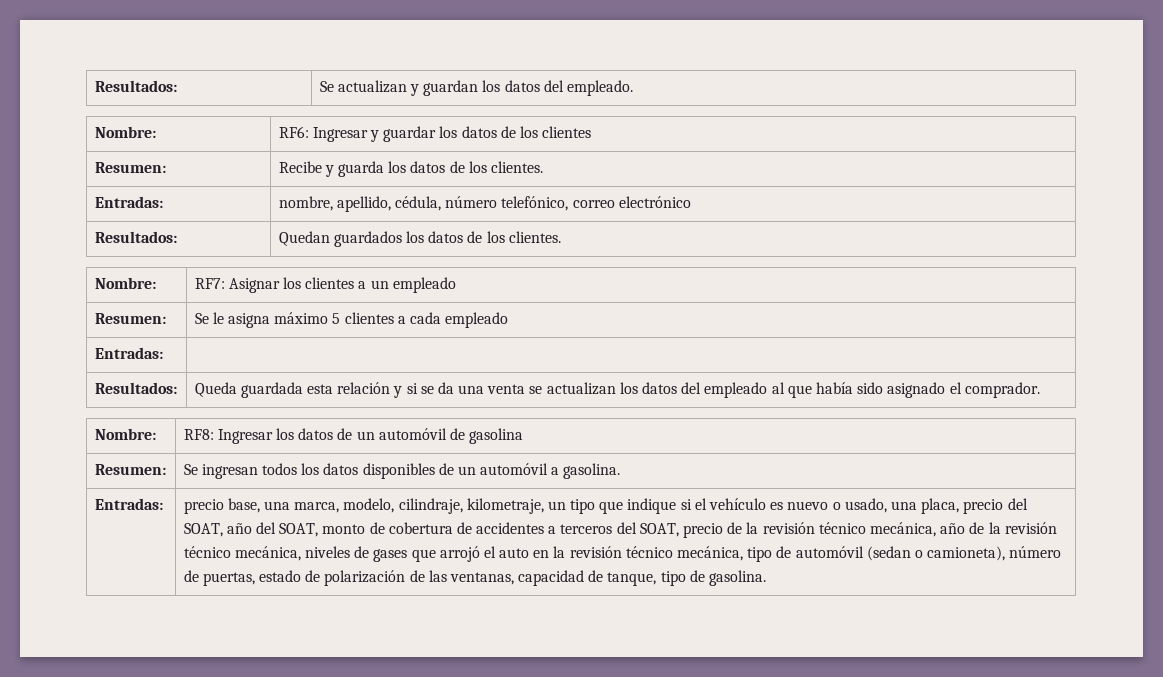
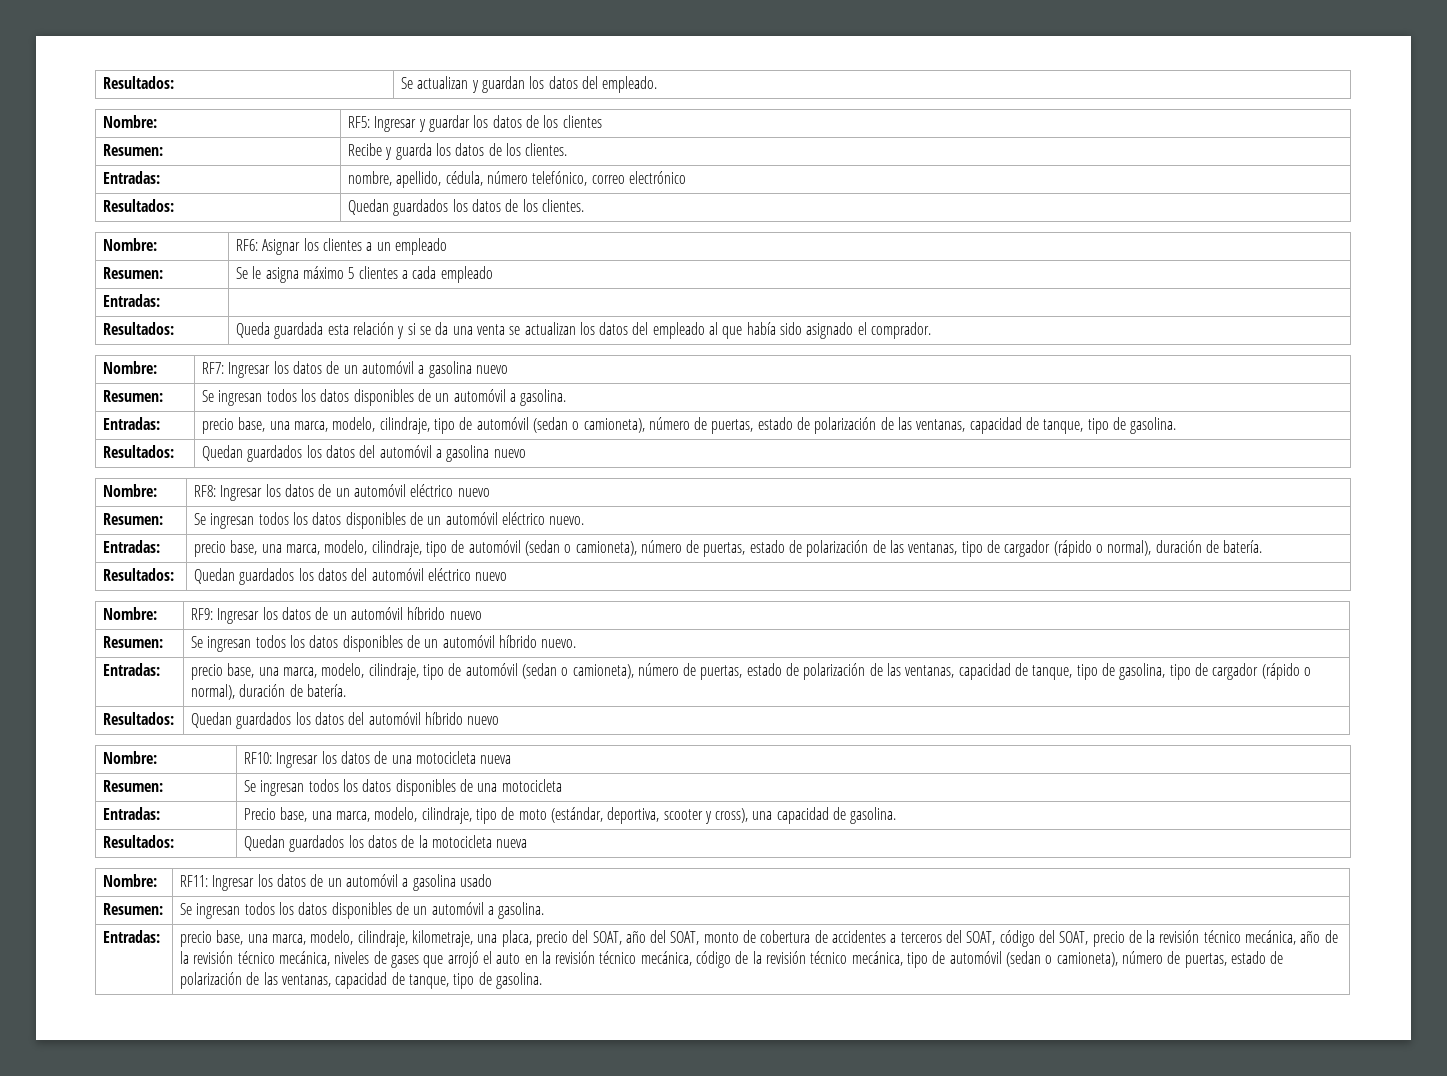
- Nombre: | RF6: Ingresar y guardar los datos de los clientes
+ Nombre: | RF5: Ingresar y guardar los datos de los clientes
- Nombre: | RF7: Asignar los clientes a un empleado
+ Nombre: | RF6: Asignar los clientes a un empleado
+ Nombre: | RF7: Ingresar los datos de un automóvil a gasolina nuevo
+ Resumen: | Se ingresan todos los datos disponibles de un automóvil a gasolina.
+ Entradas: | precio base, una marca, modelo, cilindraje, tipo de automóvil (sedan o camioneta), número de puertas, estado de polarización de las ventanas, capacidad de tanque, tipo de gasolina.
+ Resultados: | Quedan guardados los datos del automóvil a gasolina nuevo
- Nombre: | RF8: Ingresar los datos de un automóvil de gasolina
+ Nombre: | RF8: Ingresar los datos de un automóvil eléctrico nuevo
+ Resumen: | Se ingresan todos los datos disponibles de un automóvil eléctrico nuevo.
+ Entradas: | precio base, una marca, modelo, cilindraje, tipo de automóvil (sedan o camioneta), número de puertas, estado de polarización de las ventanas, tipo de cargador (rápido o normal), duración de batería.
+ Resultados: | Quedan guardados los datos del automóvil eléctrico nuevo
+ Nombre: | RF9: Ingresar los datos de un automóvil híbrido nuevo
+ Resumen: | Se ingresan todos los datos disponibles de un automóvil híbrido nuevo.
+ Entradas: | precio base, una marca, modelo, cilindraje, tipo de automóvil (sedan o camioneta), número de puertas, estado de polarización de las ventanas, capacidad de tanque, tipo de gasolina, tipo de cargador (rápido o normal), duración de batería.
+ Resultados: | Quedan guardados los datos del automóvil híbrido nuevo
+ Nombre: | RF10: Ingresar los datos de una motocicleta nueva
+ Resumen: | Se ingresan todos los datos disponibles de una motocicleta
+ Entradas: | Precio base, una marca, modelo, cilindraje, tipo de moto (estándar, deportiva, scooter y cross), una capacidad de gasolina.
+ Resultados: | Quedan guardados los datos de la motocicleta nueva
+ Nombre: | RF11: Ingresar los datos de un automóvil a gasolina usado
- precio base, una marca, modelo, cilindraje, kilometraje, un tipo que indique si el vehículo es nuevo o usado, una placa, precio del SOAT, año del SOAT, monto de cobertura de accidentes a terceros del SOAT, precio de la revisión técnico mecánica, año de la revisión técnico mecánica, niveles de gases que arrojó el auto en la revisión técnico mecánica, tipo de automóvil (sedan o camioneta), número de puertas, estado de polarización de las ventanas, capacidad de tanque, tipo de gasolina.
+ precio base, una marca, modelo, cilindraje, kilometraje, una placa, precio del SOAT, año del SOAT, monto de cobertura de accidentes a terceros del SOAT, código del SOAT, precio de la revisión técnico mecánica, año de la revisión técnico mecánica, niveles de gases que arrojó el auto en la revisión técnico mecánica, código de la revisión técnico mecánica, tipo de automóvil (sedan o camioneta), número de puertas, estado de polarización de las ventanas, capacidad de tanque, tipo de gasolina.

